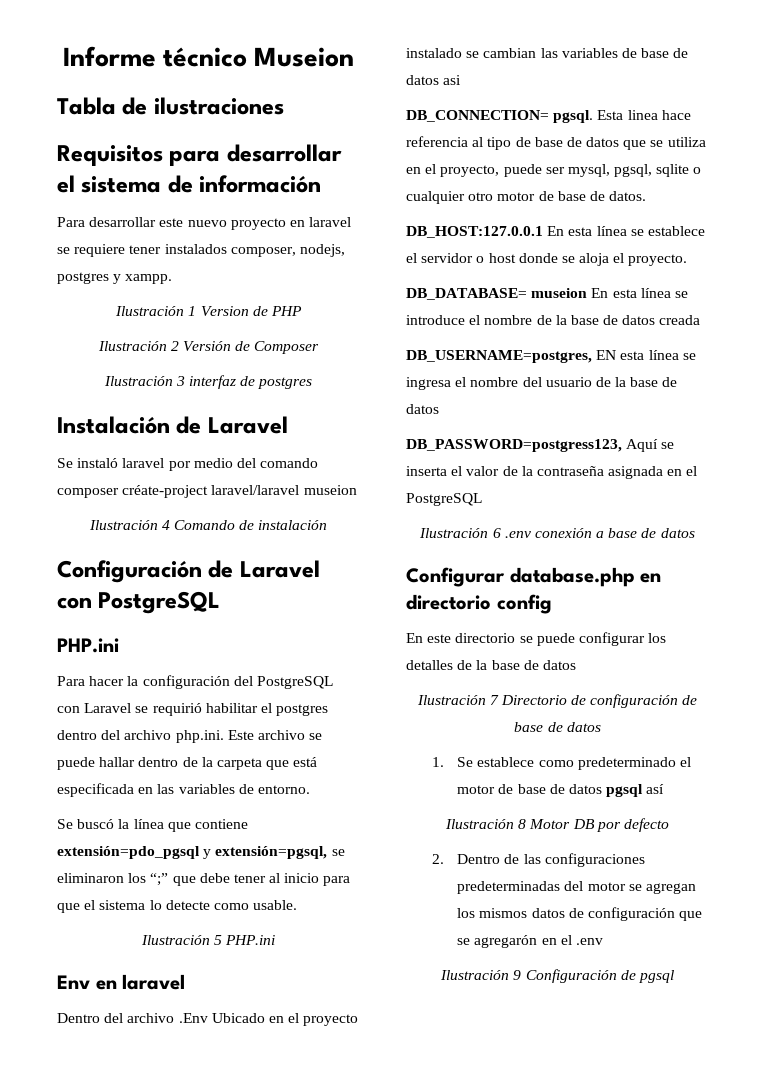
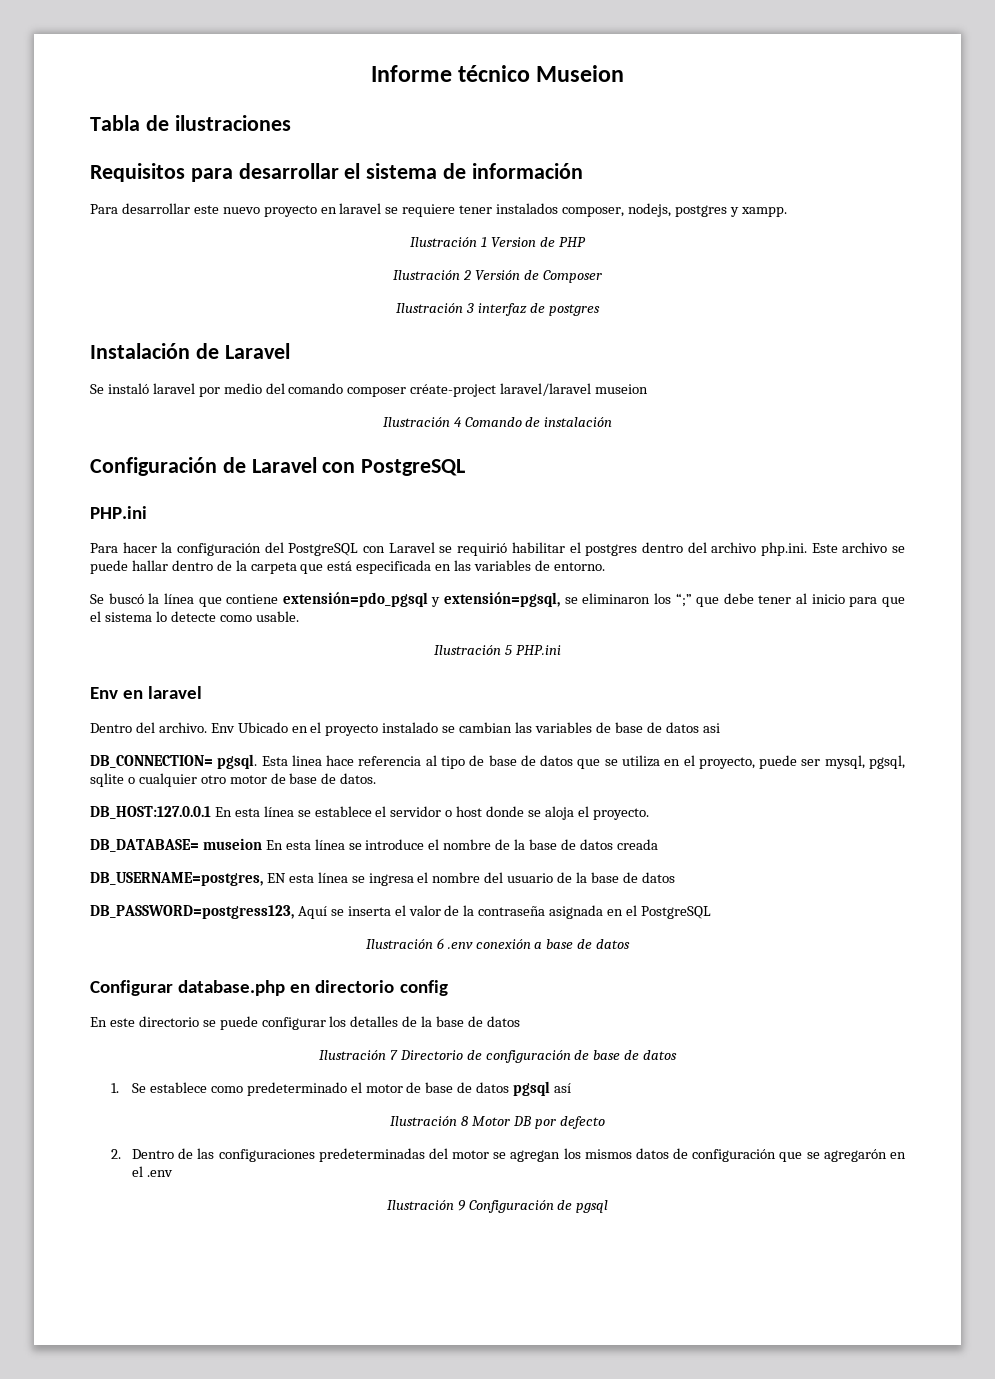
- Dentro del archivo .Env Ubicado en el proyecto instalado se cambian las variables de base de datos asi
+ Dentro del archivo. Env Ubicado en el proyecto instalado se cambian las variables de base de datos asi

